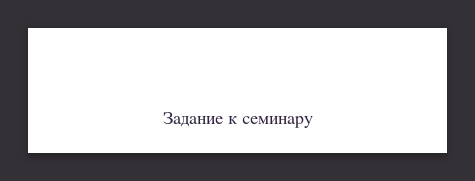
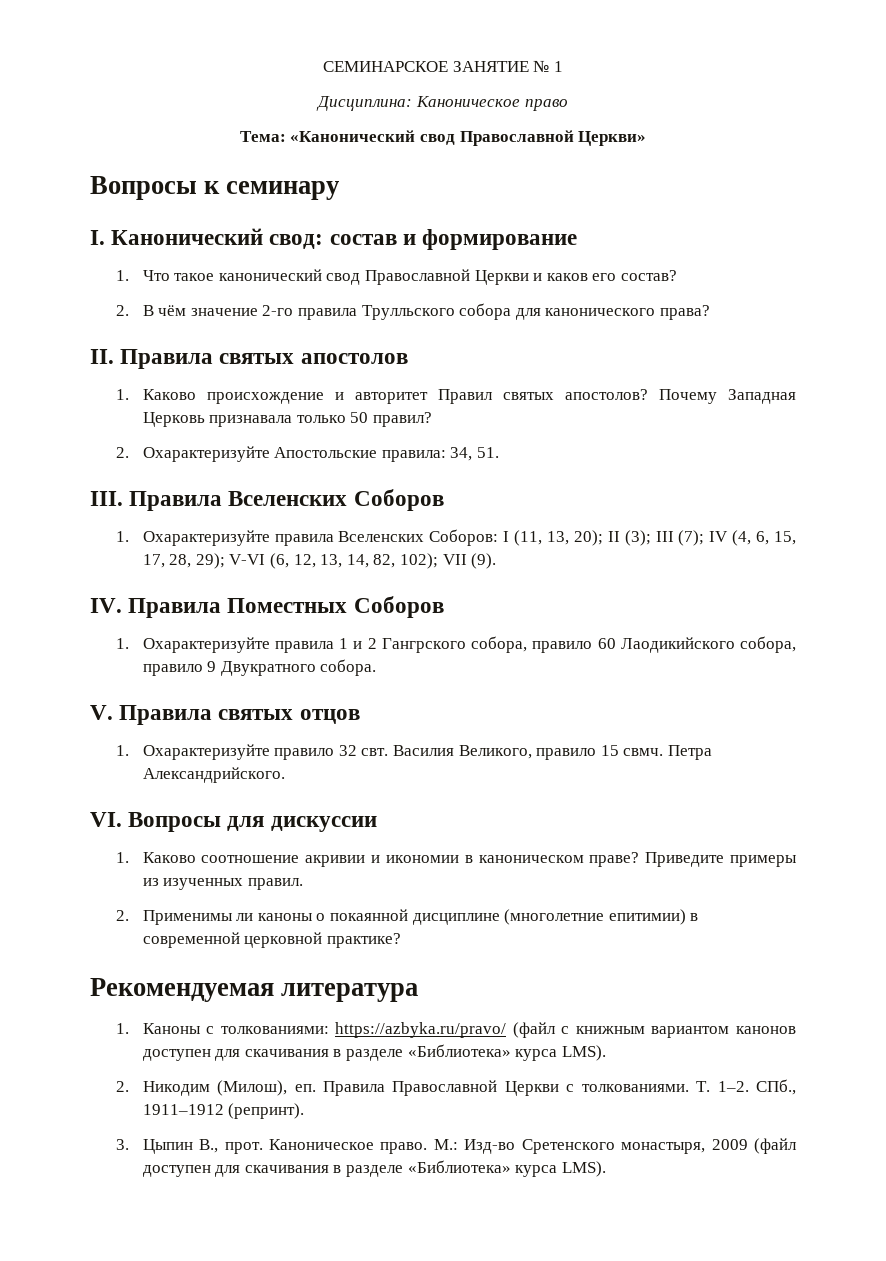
- Задание к семинару
+ СЕМИНАРСКОЕ ЗАНЯТИЕ № 1
+ Дисциплина: Каноническое право
+ Тема: «Канонический свод Православной Церкви»
+ Вопросы к семинару
+ I. Канонический свод: состав и формирование
+ 1. Что такое канонический свод Православной Церкви и каков его состав?
+ 2. В чём значение 2-го правила Трулльского собора для канонического права?
+ II. Правила святых апостолов
+ 1. Каково происхождение и авторитет Правил святых апостолов? Почему Западная Церковь признавала только 50 правил?
+ 2. Охарактеризуйте Апостольские правила: 34, 51.
+ III. Правила Вселенских Соборов
+ 1. Охарактеризуйте правила Вселенских Соборов: I (11, 13, 20); II (3); III (7); IV (4, 6, 15, 17, 28, 29); V-VI (6, 12, 13, 14, 82, 102); VII (9).
+ IV. Правила Поместных Соборов
+ 1. Охарактеризуйте правила 1 и 2 Гангрского собора, правило 60 Лаодикийского собора, правило 9 Двукратного собора.
+ V. Правила святых отцов
+ 1. Охарактеризуйте правило 32 свт. Василия Великого, правило 15 свмч. Петра Александрийского.
+ VI. Вопросы для дискуссии
+ 1. Каково соотношение акривии и икономии в каноническом праве? Приведите примеры из изученных правил.
+ 2. Применимы ли каноны о покаянной дисциплине (многолетние епитимии) в современной церковной практике?
+ Рекомендуемая литература
+ 1. Каноны с толкованиями: https://azbyka.ru/pravo/ (файл с книжным вариантом канонов доступен для скачивания в разделе «Библиотека» курса LMS).
+ 2. Никодим (Милош), еп. Правила Православной Церкви с толкованиями. Т. 1–2. СПб., 1911–1912 (репринт).
+ 3. Цыпин В., прот. Каноническое право. М.: Изд-во Сретенского монастыря, 2009 (файл доступен для скачивания в разделе «Библиотека» курса LMS).

